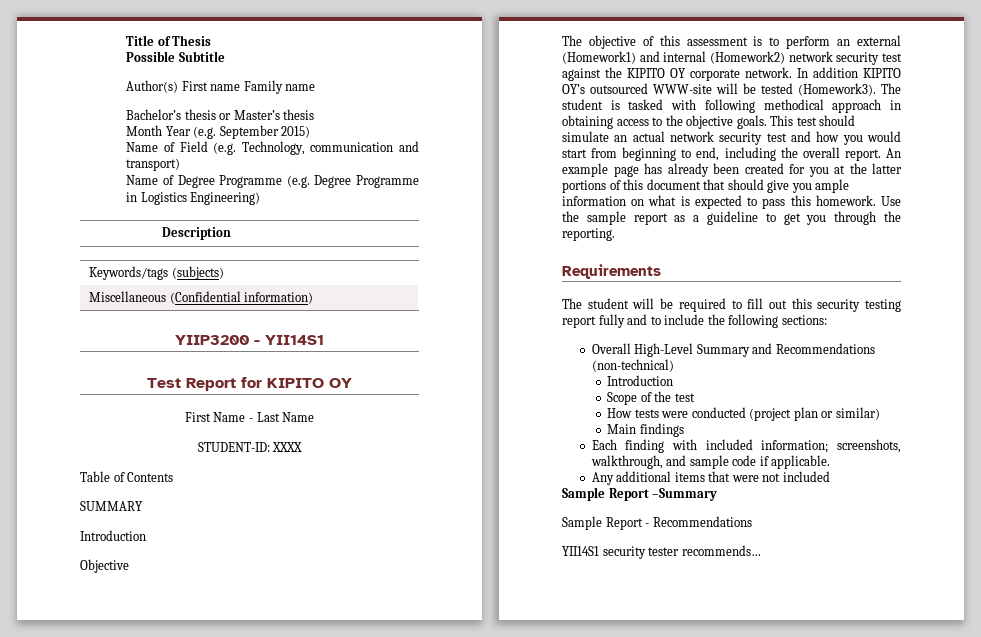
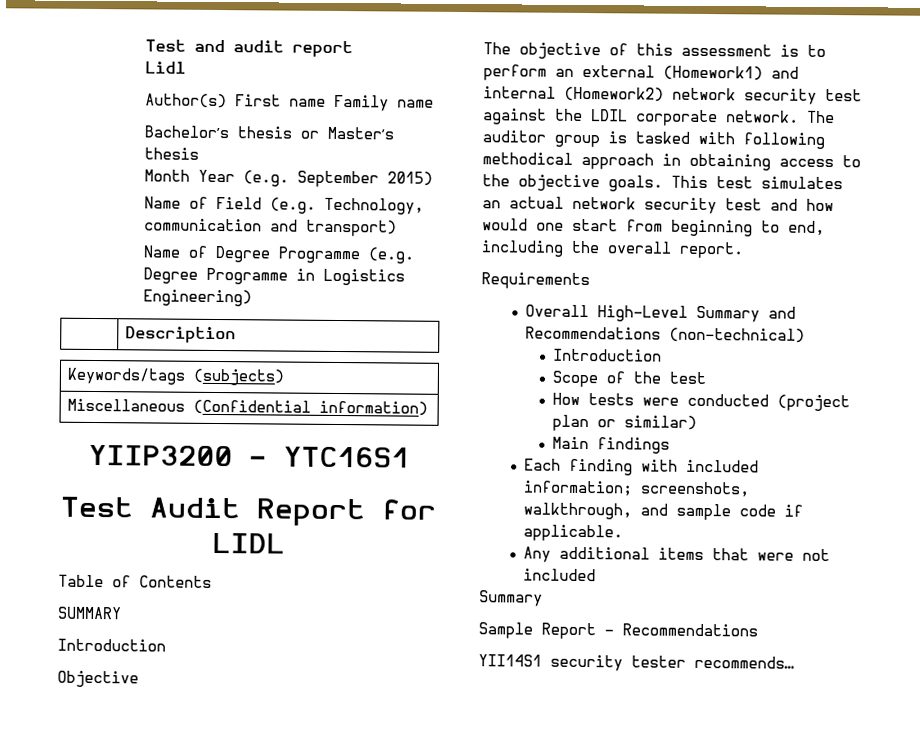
- Title of Thesis
- Possible Subtitle
+ Test and audit report
+ Lidl
- YIIP3200 - YII14S1
- Test Report for KIPITO OY
- First Name - Last Name
- STUDENT-ID: XXXX
+ YIIP3200 - YTC16S1
+ Test Audit Report for LIDL
- The objective of this assessment is to perform an external (Homework1) and internal (Homework2) network security test against the KIPITO OY corporate network. In addition KIPITO OY’s outsourced WWW-site will be tested (Homework3). The student is tasked with following methodical approach in obtaining access to the objective goals.
+ The objective of this assessment is to perform an external (Homework1) and internal (Homework2) network security test against the LDIL corporate network. The auditor group is tasked with following methodical approach in obtaining access to the objective goals.
- This test should simulate an actual network security test and how you would start from beginning to end, including the overall report. An example page has already been created for you at the latter portions of this document that should give you ample information on what is expected to pass this homework. Use the sample report as a guideline to get you through the reporting.
+ This test simulates an actual network security test and how would one start from beginning to end, including the overall report.
  Requirements
- The student will be required to fill out this security testing report fully and to include the following sections:
  Any additional items that were not included
- Sample Report –Summary
+ Summary

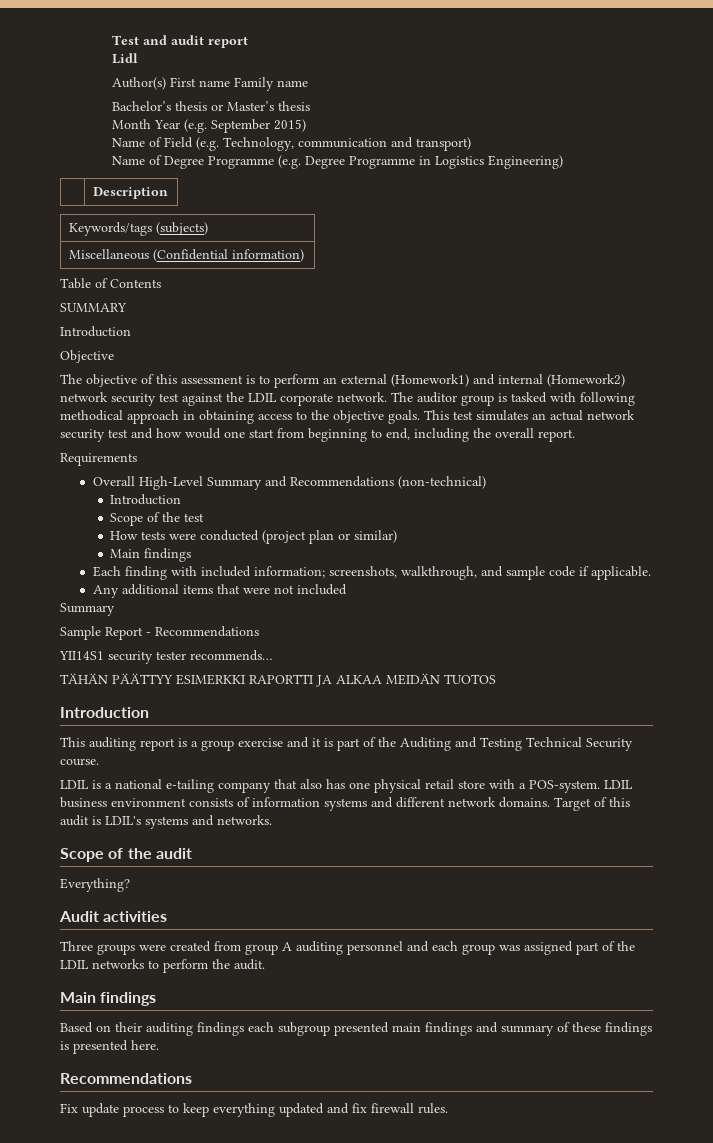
- YIIP3200 - YTC16S1
- Test Audit Report for LIDL
+ TÄHÄN PÄÄTTYY ESIMERKKI RAPORTTI JA ALKAA MEIDÄN TUOTOS
+ Introduction
+ This auditing report is a group exercise and it is part of the Auditing and Testing Technical Security course.
+ LDIL is a national e-tailing company that also has one physical retail store with a POS-system. LDIL business environment consists of information systems and different network domains. Target of this audit is LDIL's systems and networks.
+ Scope of the audit
+ Everything?
+ Audit activities
+ Three groups were created from group A auditing personnel and each group was assigned part of the LDIL networks to perform the audit.
+ Main findings
+ Based on their auditing findings each subgroup presented main findings and summary of these findings is presented here.
+ Recommendations
+ Fix update process to keep everything updated and fix firewall rules.

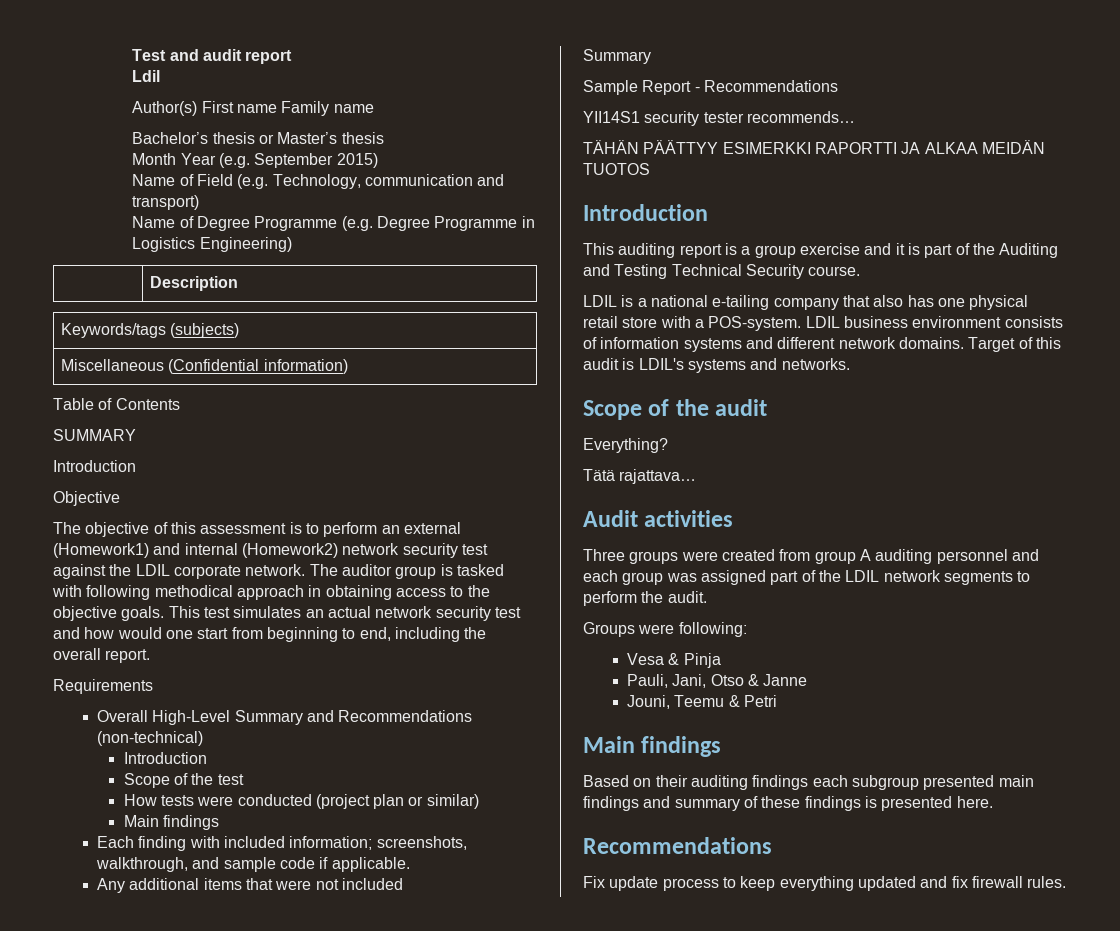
- Lidl
+ Ldil
+ Tätä rajattava…
- Three groups were created from group A auditing personnel and each group was assigned part of the LDIL networks to perform the audit.
+ Three groups were created from group A auditing personnel and each group was assigned part of the LDIL network segments to perform the audit.
+ Groups were following:
+ Vesa & Pinja
+ Pauli, Jani, Otso & Janne
+ Jouni, Teemu & Petri

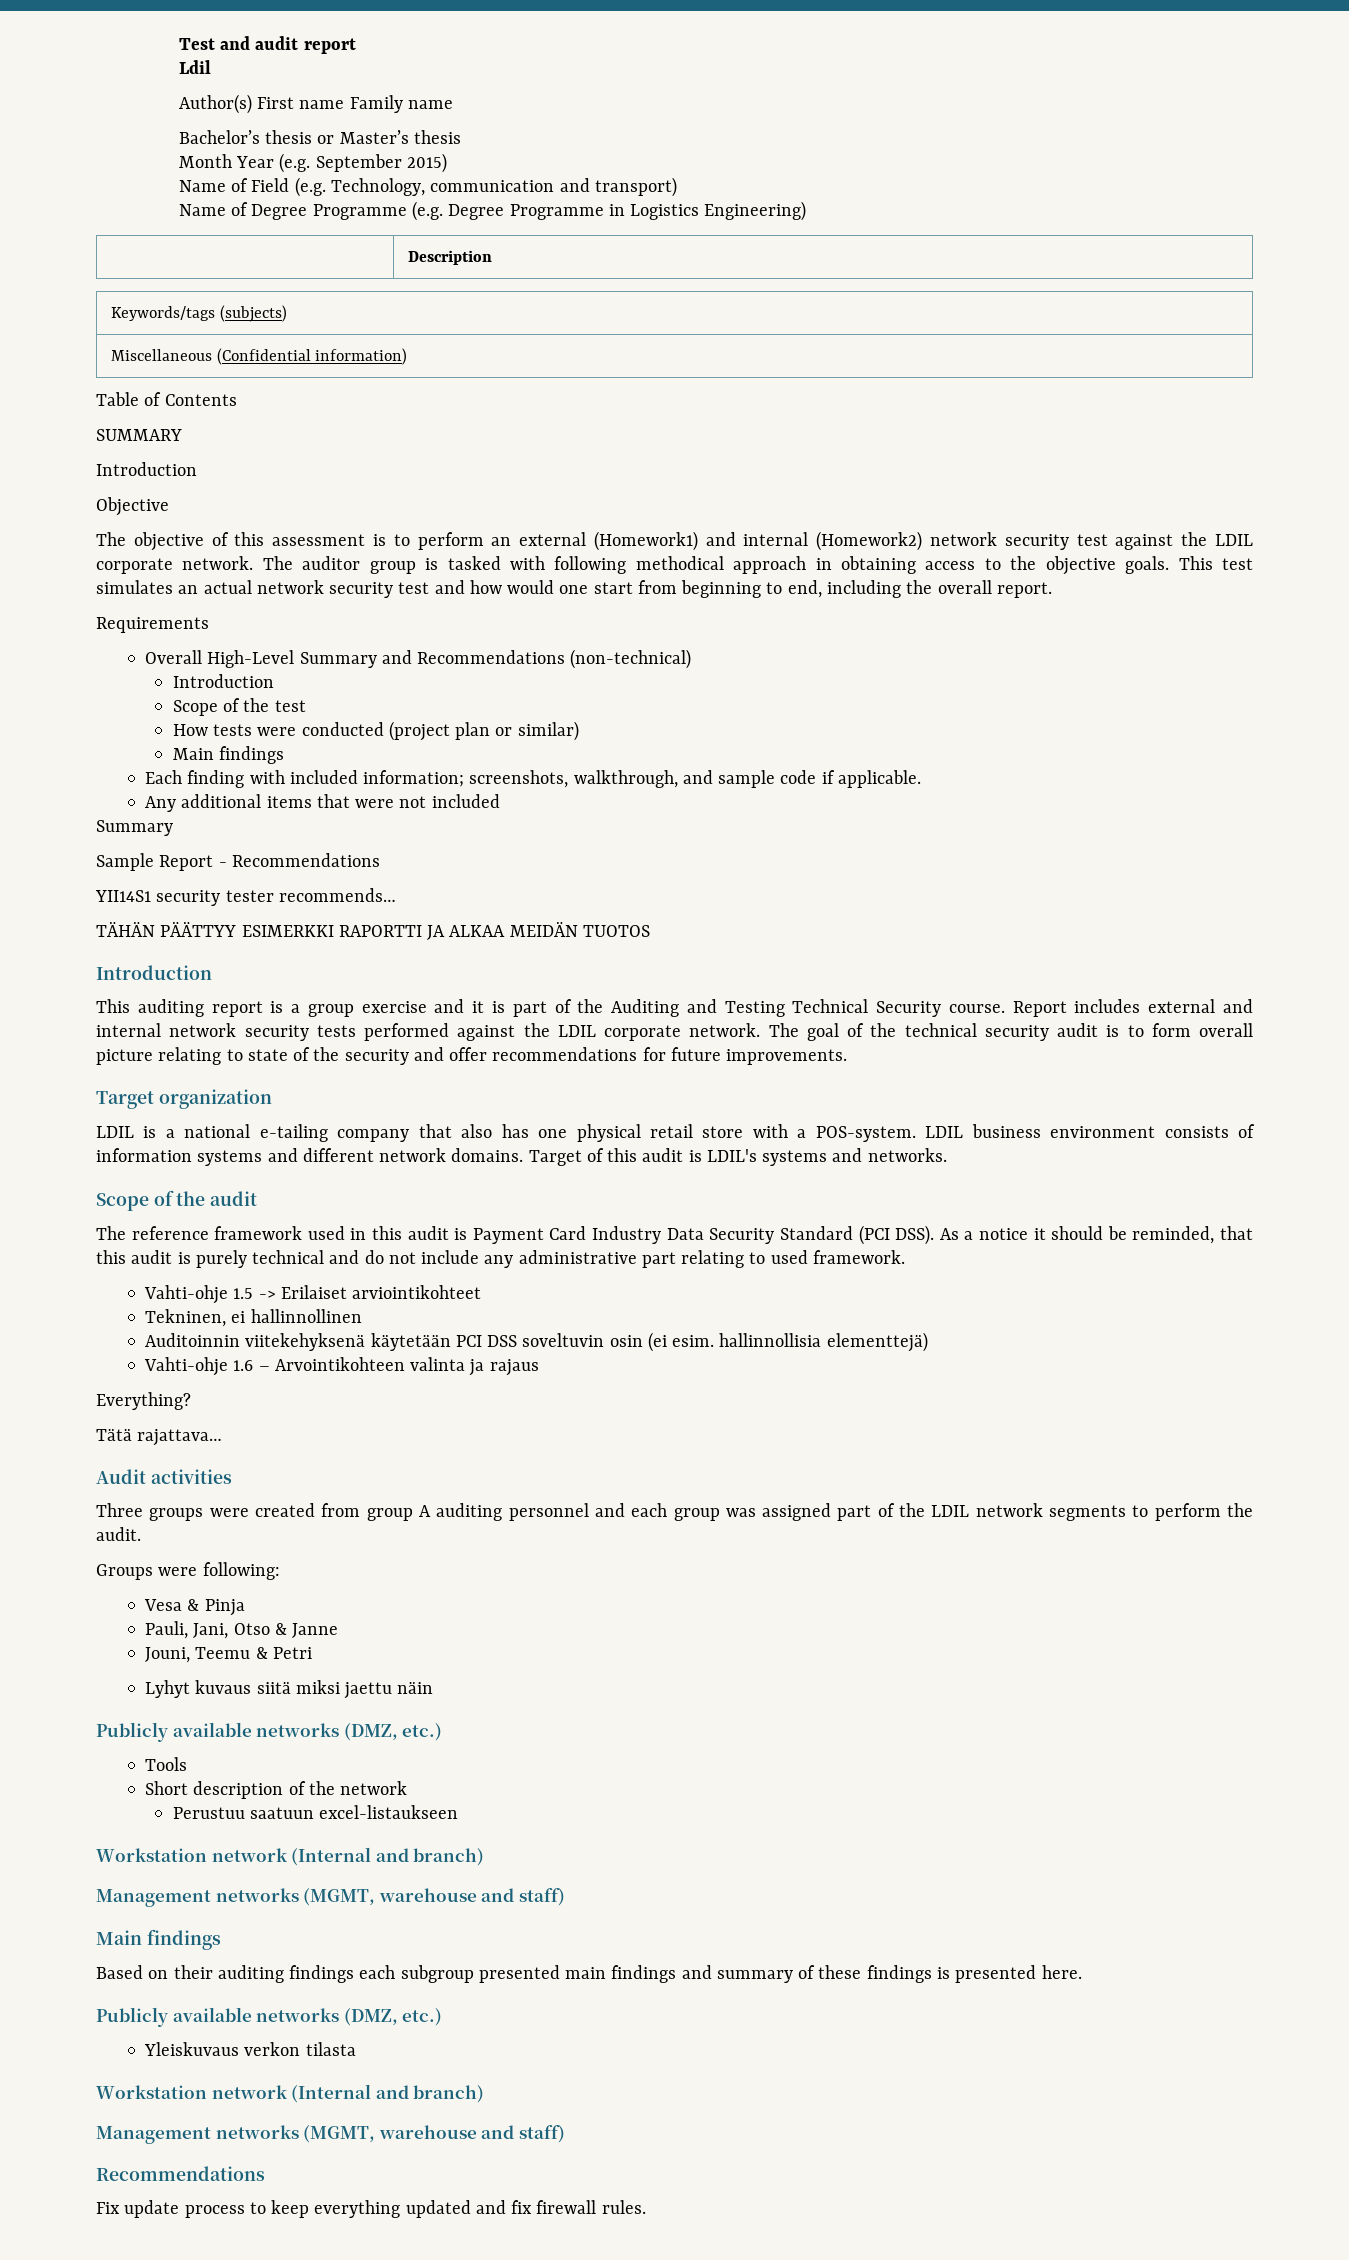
+ Report includes external and internal network security tests performed against the LDIL corporate network. The goal of the technical security audit is to form overall picture relating to state of the security and offer recommendations for future improvements.
+ Target organization
+ The reference framework used in this audit is Payment Card Industry Data Security Standard (PCI DSS). As a notice it should be reminded, that this audit is purely technical and do not include any administrative part relating to used framework.
+ Vahti-ohje 1.5 -> Erilaiset arviointikohteet
+ Tekninen, ei hallinnollinen
+ Auditoinnin viitekehyksenä käytetään PCI DSS soveltuvin osin (ei esim. hallinnollisia elementtejä)
+ Vahti-ohje 1.6 – Arvointikohteen valinta ja rajaus
+ Lyhyt kuvaus siitä miksi jaettu näin
+ Publicly available networks (DMZ, etc.)
+ Tools
+ Short description of the network
+ Perustuu saatuun excel-listaukseen
+ Workstation network (Internal and branch)
+ Management networks (MGMT, warehouse and staff)
  Based on their auditing findings each subgroup presented main findings and summary of these findings is presented here.
+ Publicly available networks (DMZ, etc.)
+ Yleiskuvaus verkon tilasta
+ Workstation network (Internal and branch)
+ Management networks (MGMT, warehouse and staff)

